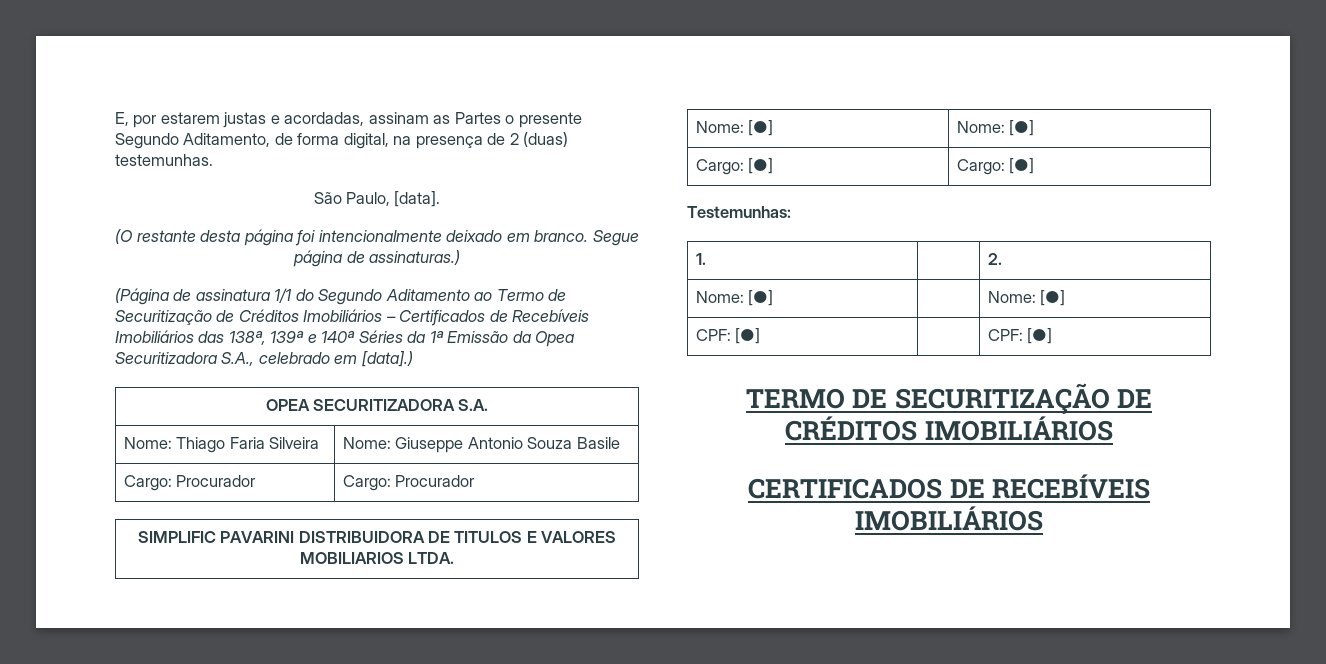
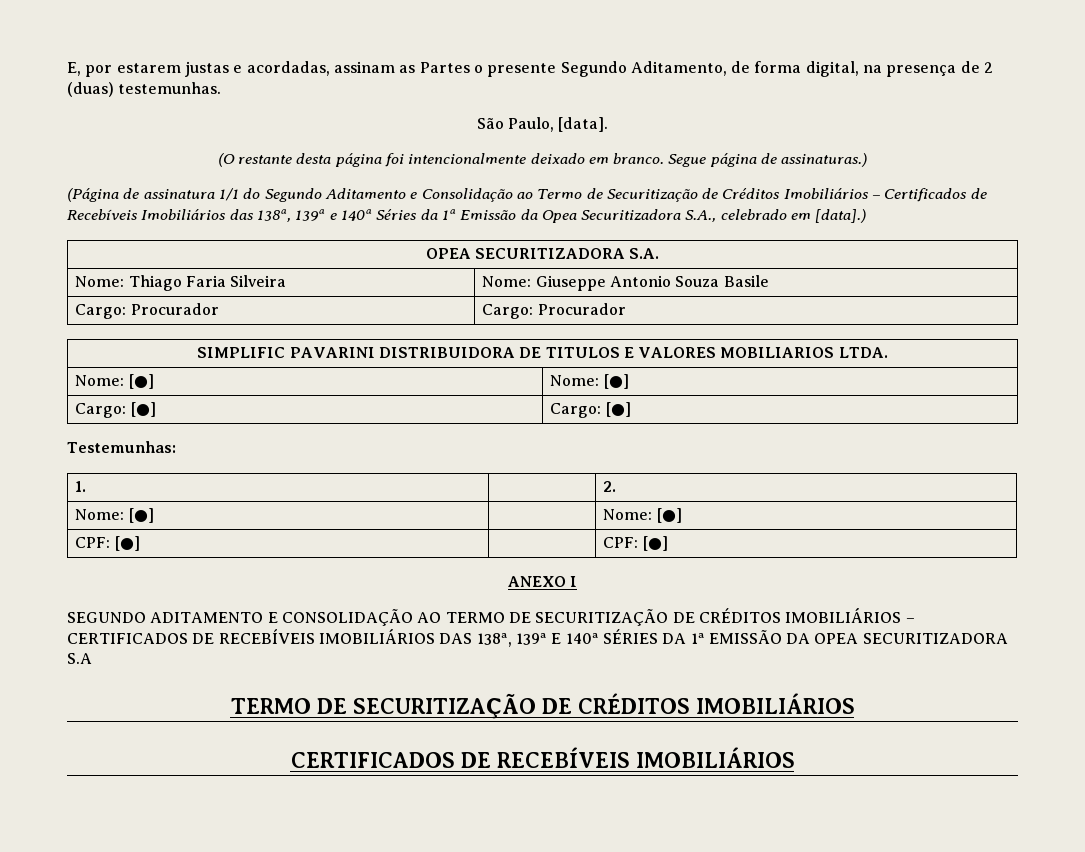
- (Página de assinatura 1/1 do Segundo Aditamento ao Termo de Securitização de Créditos Imobiliários – Certificados de Recebíveis Imobiliários das 138ª, 139ª e 140ª Séries da 1ª Emissão da Opea Securitizadora S.A., celebrado em [data].)
+ (Página de assinatura 1/1 do Segundo Aditamento e Consolidação ao Termo de Securitização de Créditos Imobiliários – Certificados de Recebíveis Imobiliários das 138ª, 139ª e 140ª Séries da 1ª Emissão da Opea Securitizadora S.A., celebrado em [data].)
+ ANEXO I
+ SEGUNDO ADITAMENTO E CONSOLIDAÇÃO AO TERMO DE SECURITIZAÇÃO DE CRÉDITOS IMOBILIÁRIOS – CERTIFICADOS DE RECEBÍVEIS IMOBILIÁRIOS DAS 138ª, 139ª E 140ª SÉRIES DA 1ª EMISSÃO DA OPEA SECURITIZADORA S.A

